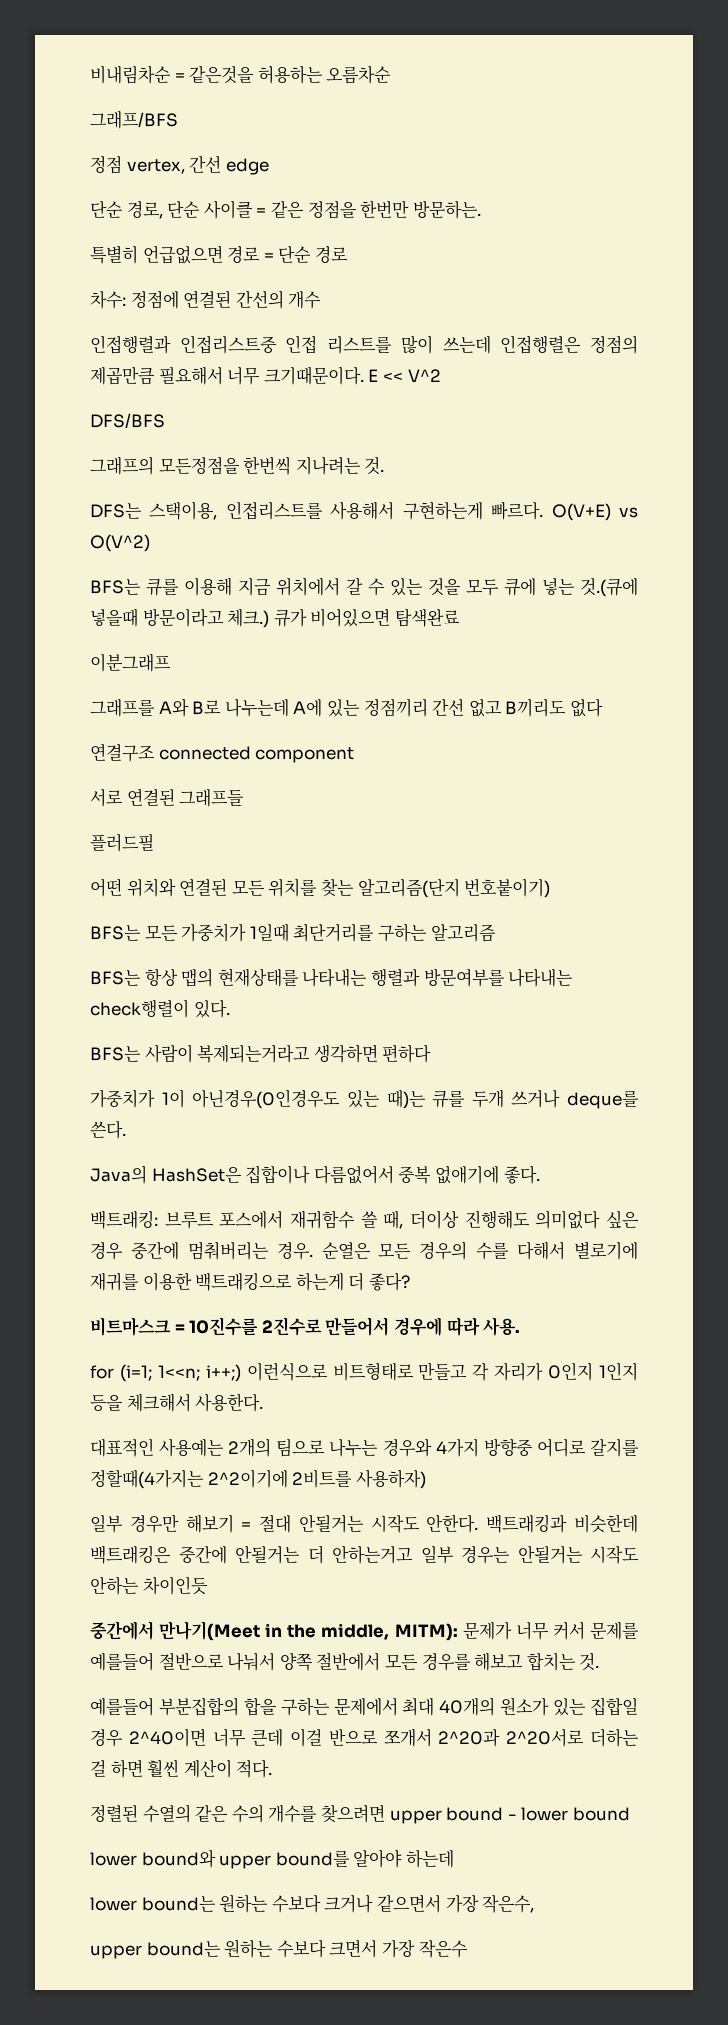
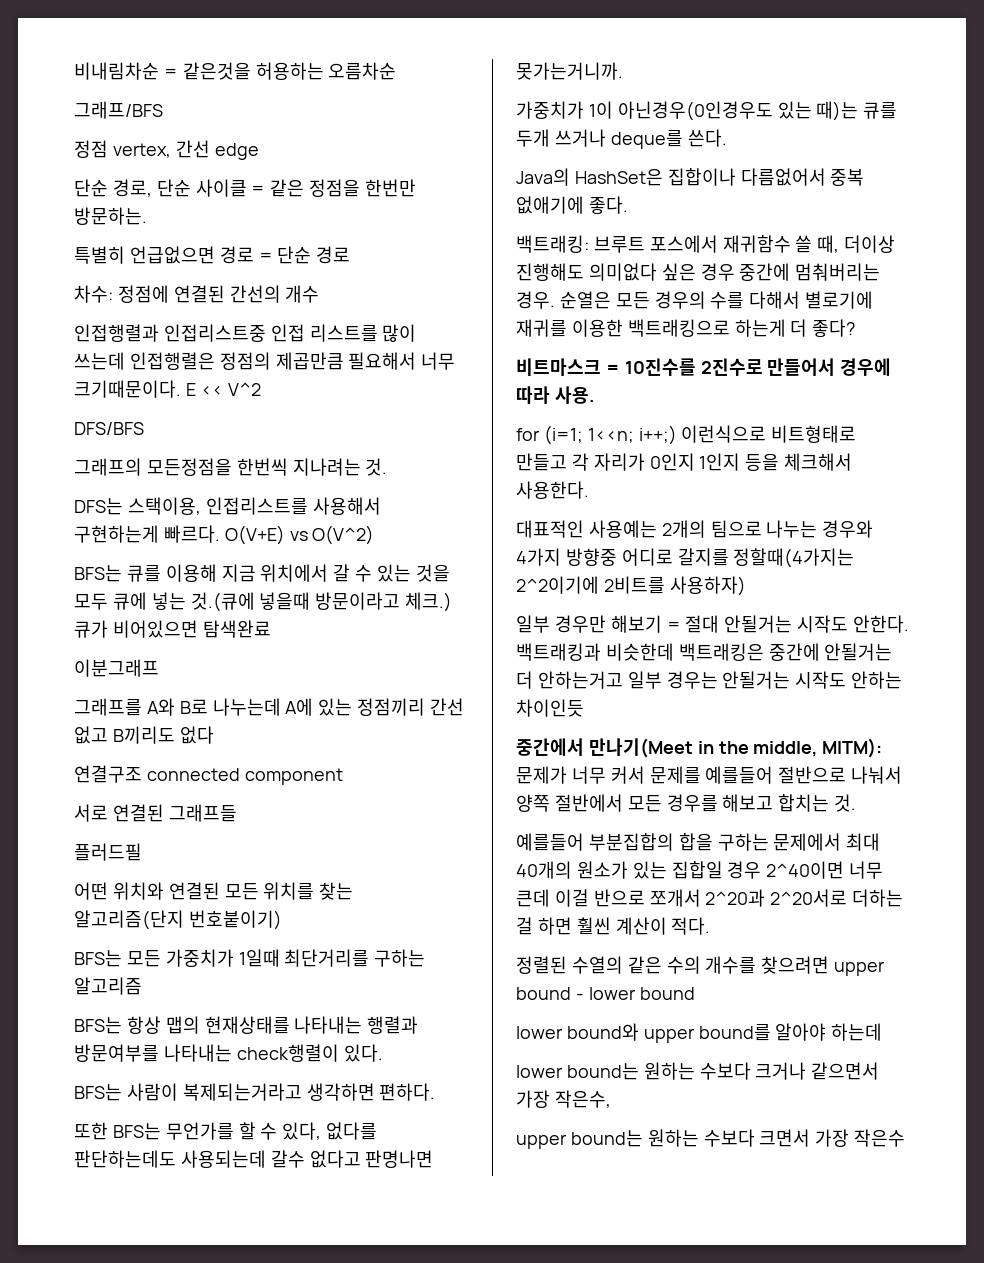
- BFS는 사람이 복제되는거라고 생각하면 편하다
+ BFS는 사람이 복제되는거라고 생각하면 편하다.
+ 또한 BFS는 무언가를 할 수 있다, 없다를 판단하는데도 사용되는데 갈수 없다고 판명나면 못가는거니까.

